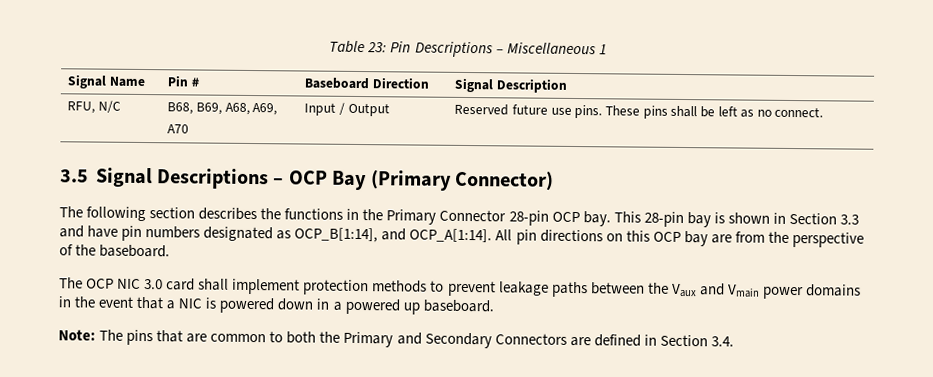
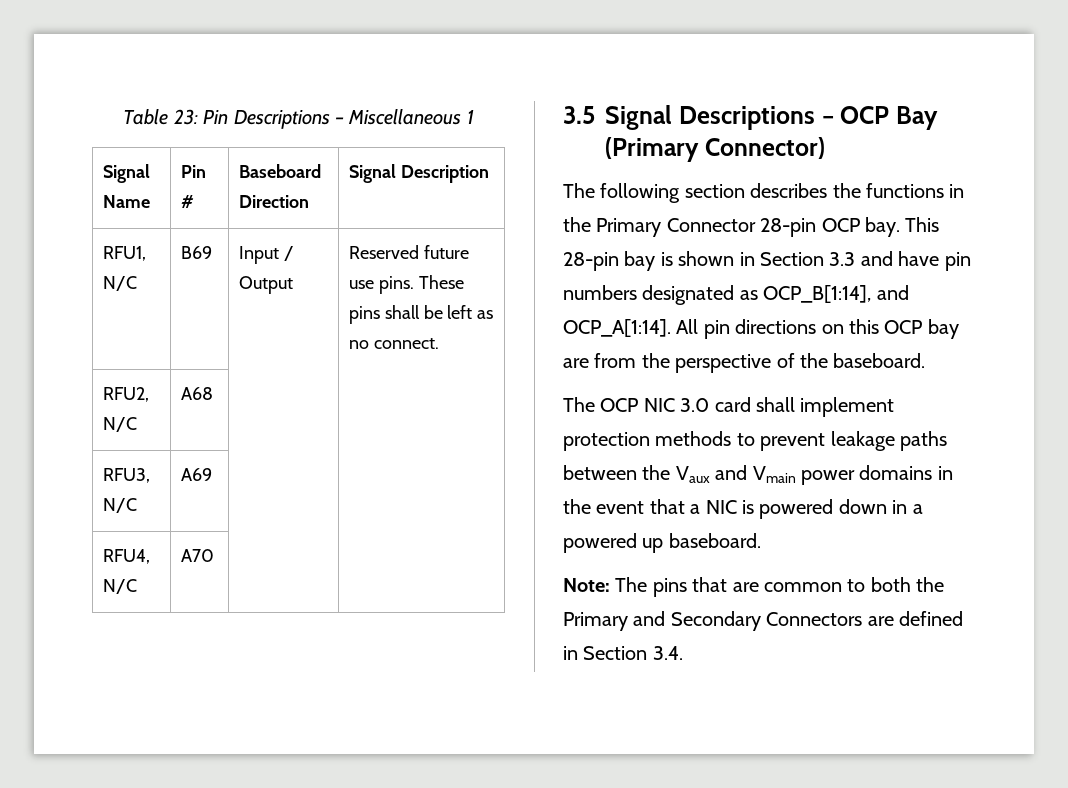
- RFU, N/C | B68, B69, A68, A69,
- A70 | Input / Output | Reserved future use pins. These pins shall be left as no connect.
+ RFU1, N/C | B69 | Input / Output | Reserved future use pins. These pins shall be left as no connect.
+ RFU2, N/C | A68 | |
+ RFU3, N/C | A69 | |
+ RFU4, N/C | A70 | |

